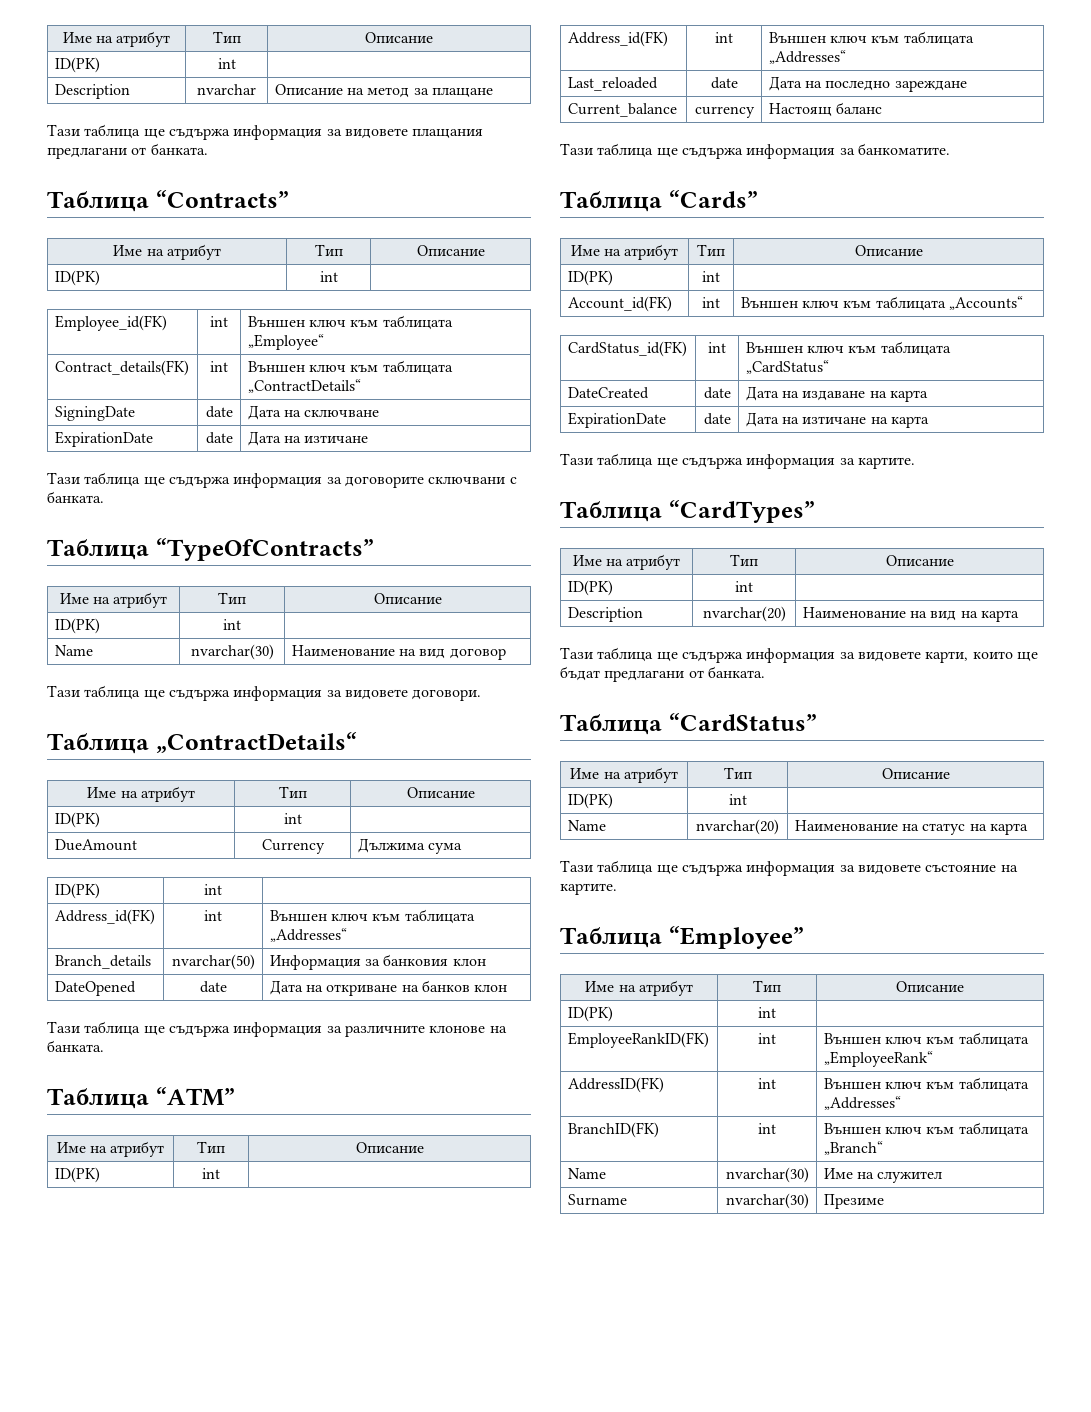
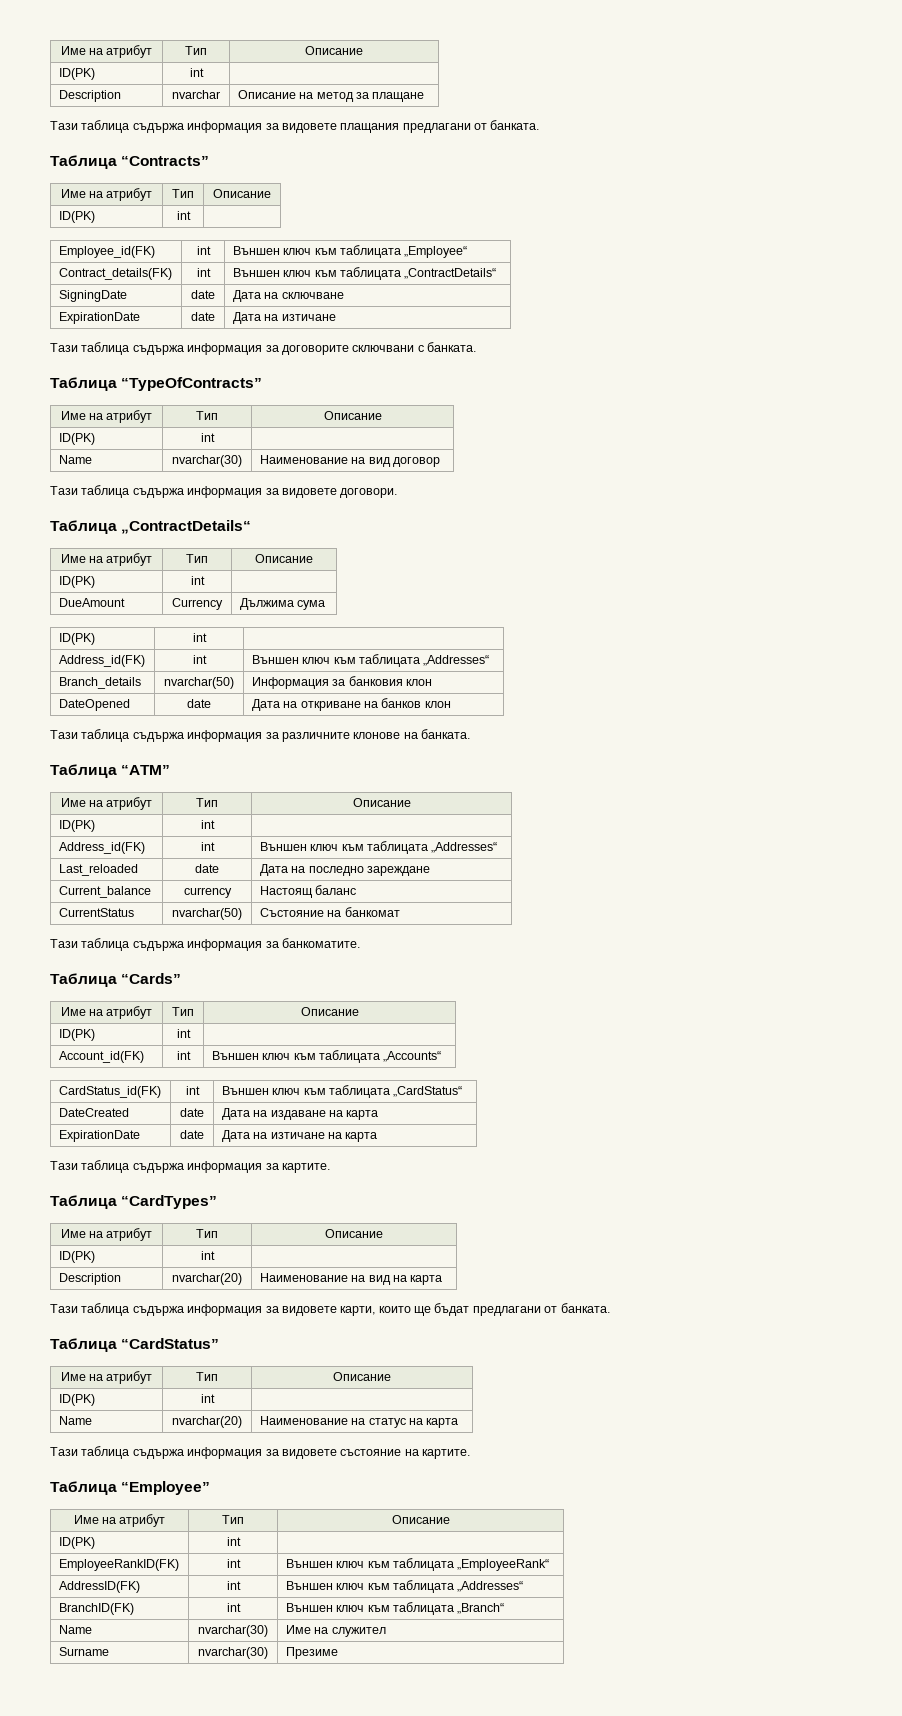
- Тази таблица ще съдържа информация за видовете плащания предлагани от банката.
+ Тази таблица съдържа информация за видовете плащания предлагани от банката.
- Тази таблица ще съдържа информация за договорите сключвани с банката.
+ Тази таблица съдържа информация за договорите сключвани с банката.
- Тази таблица ще съдържа информация за видовете договори.
+ Тази таблица съдържа информация за видовете договори.
- Тази таблица ще съдържа информация за различните клонове на банката.
+ Тази таблица съдържа информация за различните клонове на банката.
- Тази таблица ще съдържа информация за банкоматите.
+ CurrentStatus | nvarchar(50) | Състояние на банкомат
+ Тази таблица съдържа информация за банкоматите.
- Тази таблица ще съдържа информация за картите.
+ Тази таблица съдържа информация за картите.
- Тази таблица ще съдържа информация за видовете карти, които ще бъдат предлагани от банката.
+ Тази таблица съдържа информация за видовете карти, които ще бъдат предлагани от банката.
- Тази таблица ще съдържа информация за видовете състояние на картите.
+ Тази таблица съдържа информация за видовете състояние на картите.

